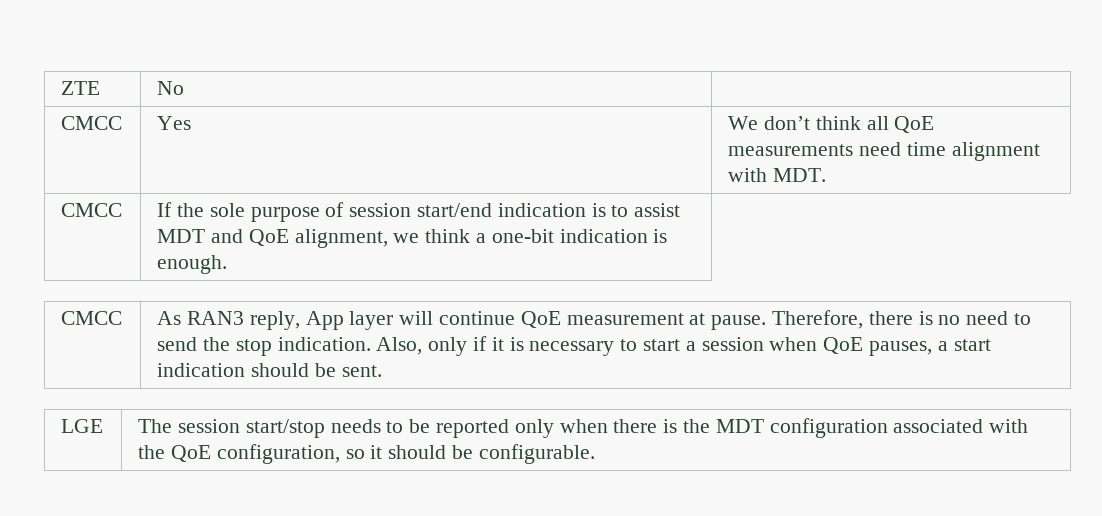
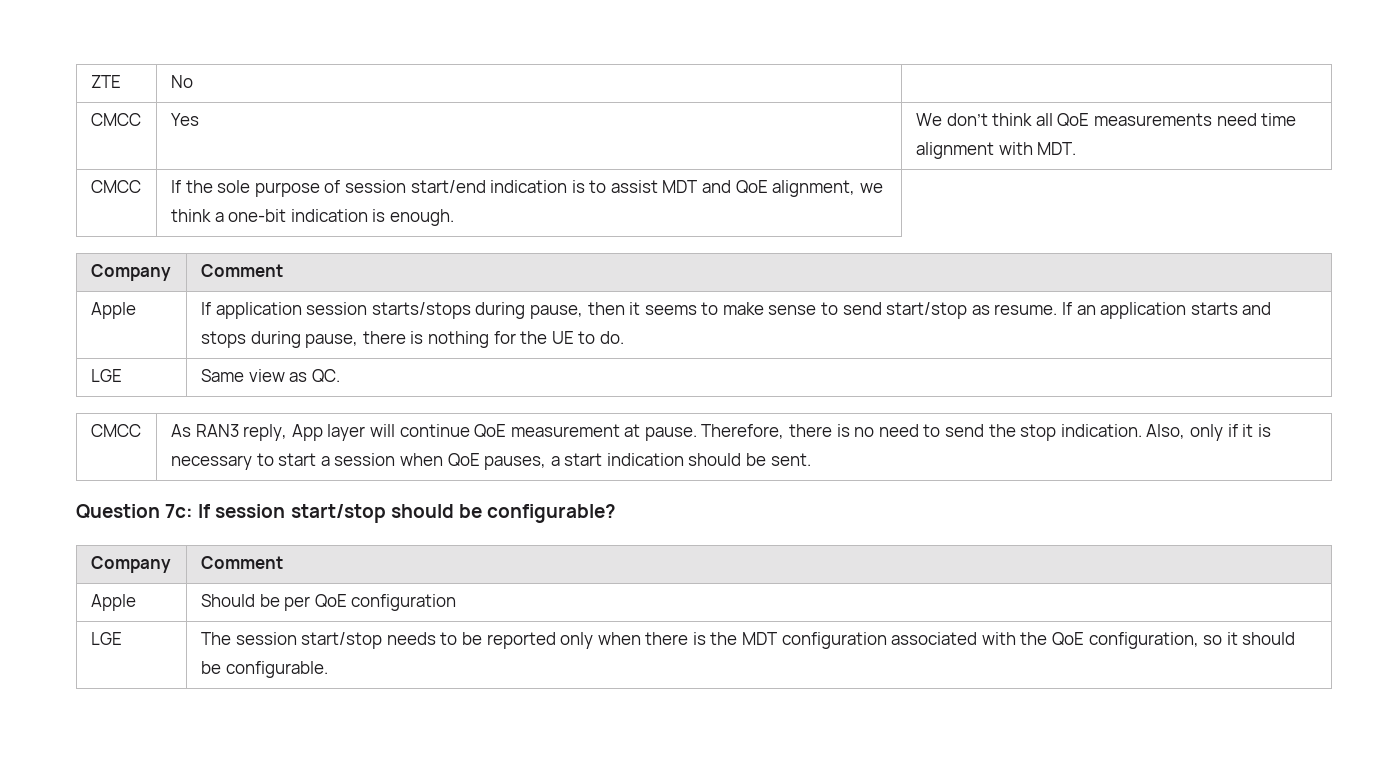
  CMCC | If the sole purpose of session start/end indication is to assist MDT and QoE alignment, we think a one-bit indication is enough.
+ Company | Comment
+ Apple | If application session starts/stops during pause, then it seems to make sense to send start/stop as resume. If an application starts and stops during pause, there is nothing for the UE to do.
+ LGE | Same view as QC.
+ Question 7c: If session start/stop should be configurable?
+ Company | Comment
+ Apple | Should be per QoE configuration

